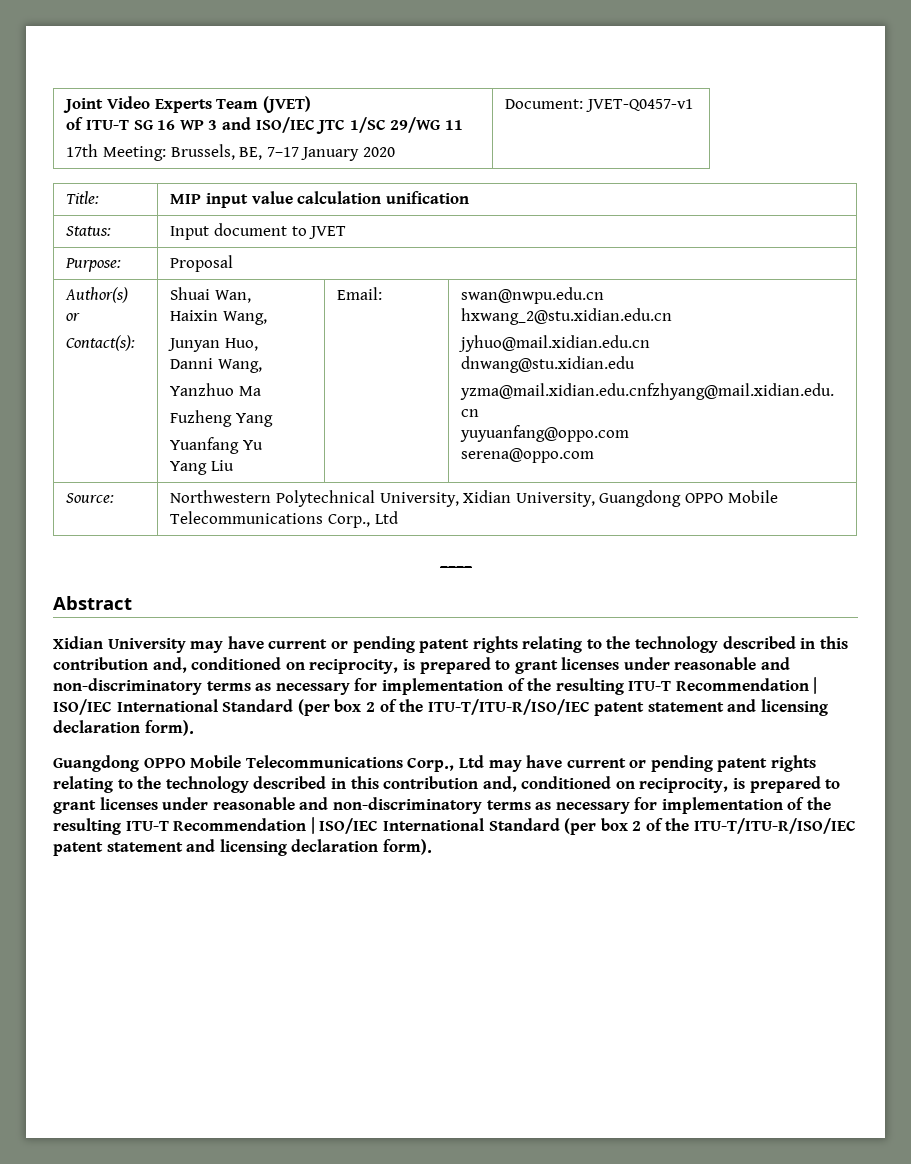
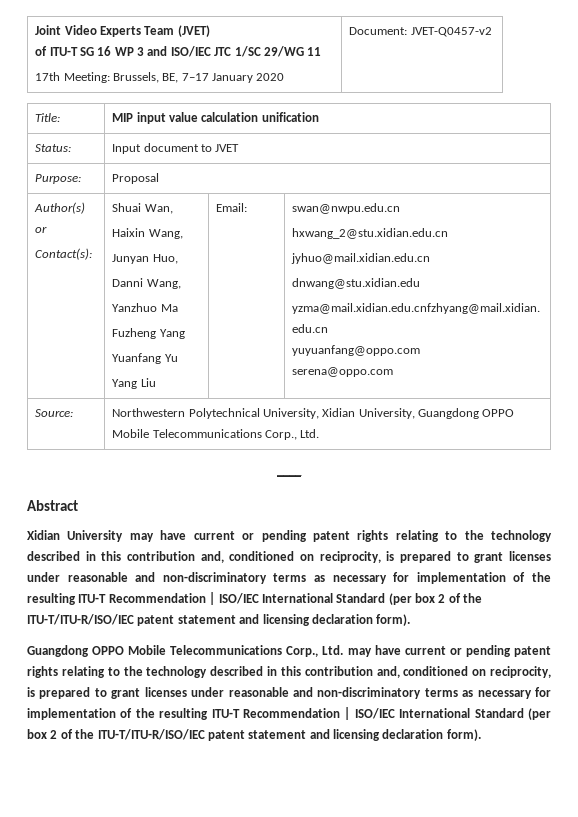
  Joint Video Experts Team (JVET)
  of ITU-T SG 16 WP 3 and ISO/IEC JTC 1/SC 29/WG 11
- 17th Meeting: Brussels, BE, 7–17 January 2020 | Document: JVET-Q0457-v1
+ 17th Meeting: Brussels, BE, 7–17 January 2020 | Document: JVET-Q0457-v2
- Source: | Northwestern Polytechnical University, Xidian University, Guangdong OPPO Mobile Telecommunications Corp., Ltd
+ Source: | Northwestern Polytechnical University, Xidian University, Guangdong OPPO Mobile Telecommunications Corp., Ltd.
- Guangdong OPPO Mobile Telecommunications Corp., Ltd may have current or pending patent rights relating to the technology described in this contribution and, conditioned on reciprocity, is prepared to grant licenses under reasonable and non-discriminatory terms as necessary for implementation of the resulting ITU-T Recommendation | ISO/IEC International Standard (per box 2 of the ITU-T/ITU-R/ISO/IEC patent statement and licensing declaration form).
+ Guangdong OPPO Mobile Telecommunications Corp., Ltd. may have current or pending patent rights relating to the technology described in this contribution and, conditioned on reciprocity, is prepared to grant licenses under reasonable and non-discriminatory terms as necessary for implementation of the resulting ITU-T Recommendation | ISO/IEC International Standard (per box 2 of the ITU-T/ITU-R/ISO/IEC patent statement and licensing declaration form).

